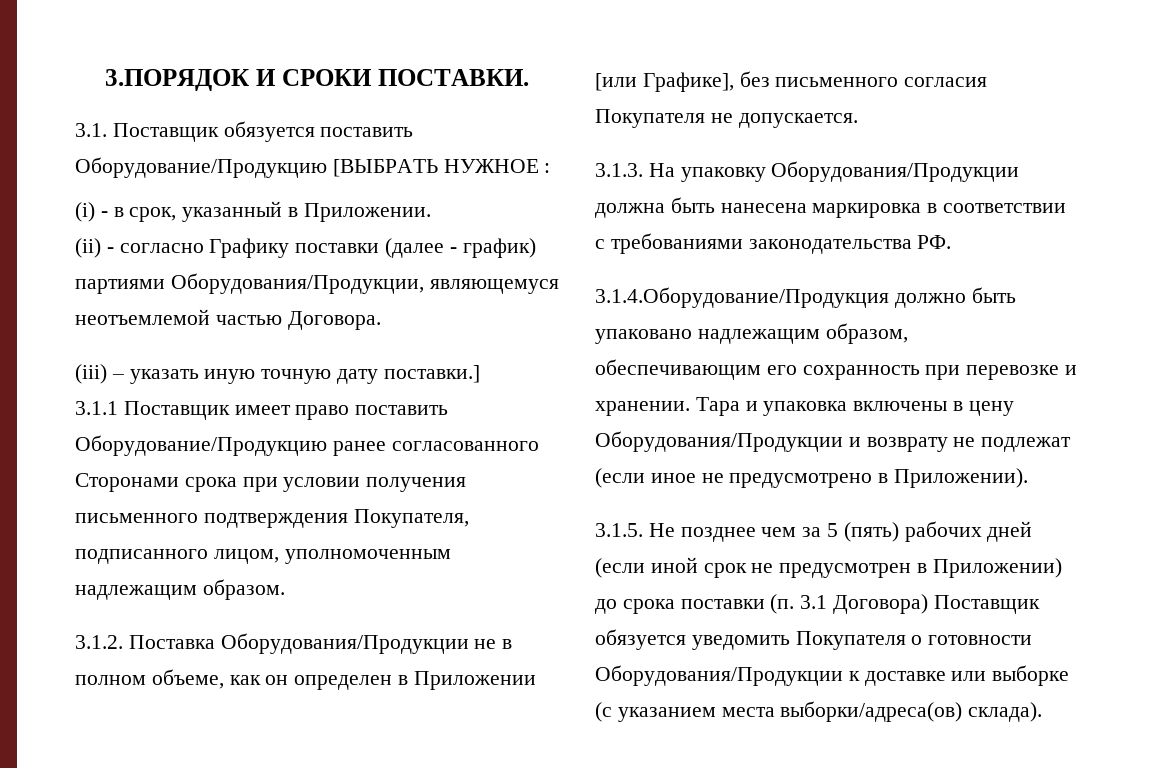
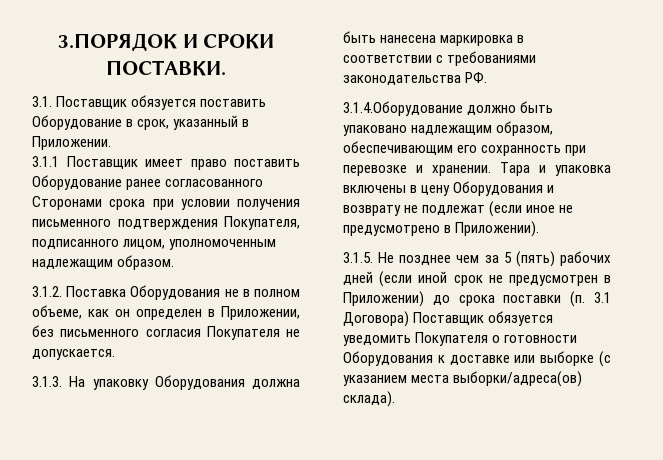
- 3.1. Поставщик обязуется поставить Оборудование/Продукцию [ВЫБРАТЬ НУЖНОЕ :
- (i) - в срок, указанный в Приложении.
+ 3.1. Поставщик обязуется поставить Оборудование в срок, указанный в Приложении.
- (ii) - согласно Графику поставки (далее - график) партиями Оборудования/Продукции, являющемуся неотъемлемой частью Договора.
- (iii) – указать иную точную дату поставки.]
- 3.1.1 Поставщик имеет право поставить Оборудование/Продукцию ранее согласованного Сторонами срока при условии получения письменного подтверждения Покупателя, подписанного лицом, уполномоченным надлежащим образом.
+ 3.1.1 Поставщик имеет право поставить Оборудование ранее согласованного Сторонами срока при условии получения письменного подтверждения Покупателя, подписанного лицом, уполномоченным надлежащим образом.
- 3.1.2. Поставка Оборудования/Продукции не в полном объеме, как он определен в Приложении [или Графике], без письменного согласия Покупателя не допускается.
+ 3.1.2. Поставка Оборудования не в полном объеме, как он определен в Приложении, без письменного согласия Покупателя не допускается.
- 3.1.3. На упаковку Оборудования/Продукции должна быть нанесена маркировка в соответствии с требованиями законодательства РФ.
+ 3.1.3. На упаковку Оборудования должна быть нанесена маркировка в соответствии с требованиями законодательства РФ.
- 3.1.4.Оборудование/Продукция должно быть упаковано надлежащим образом, обеспечивающим его сохранность при перевозке и хранении.
+ 3.1.4.Оборудование должно быть упаковано надлежащим образом, обеспечивающим его сохранность при перевозке и хранении.
- Тара и упаковка включены в цену Оборудования/Продукции и возврату не подлежат (если иное не предусмотрено в Приложении).
+ Тара и упаковка включены в цену Оборудования и возврату не подлежат (если иное не предусмотрено в Приложении).
- 3.1.5. Не позднее чем за 5 (пять) рабочих дней (если иной срок не предусмотрен в Приложении) до срока поставки (п. 3.1 Договора) Поставщик обязуется уведомить Покупателя о готовности Оборудования/Продукции к доставке или выборке (с указанием места выборки/адреса(ов) склада).
+ 3.1.5. Не позднее чем за 5 (пять) рабочих дней (если иной срок не предусмотрен в Приложении) до срока поставки (п. 3.1 Договора) Поставщик обязуется уведомить Покупателя о готовности Оборудования к доставке или выборке (с указанием места выборки/адреса(ов) склада).

